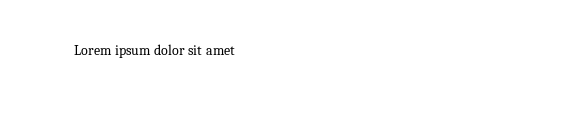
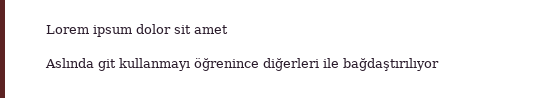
+ Aslında git kullanmayı öğrenince diğerleri ile bağdaştırılıyor

